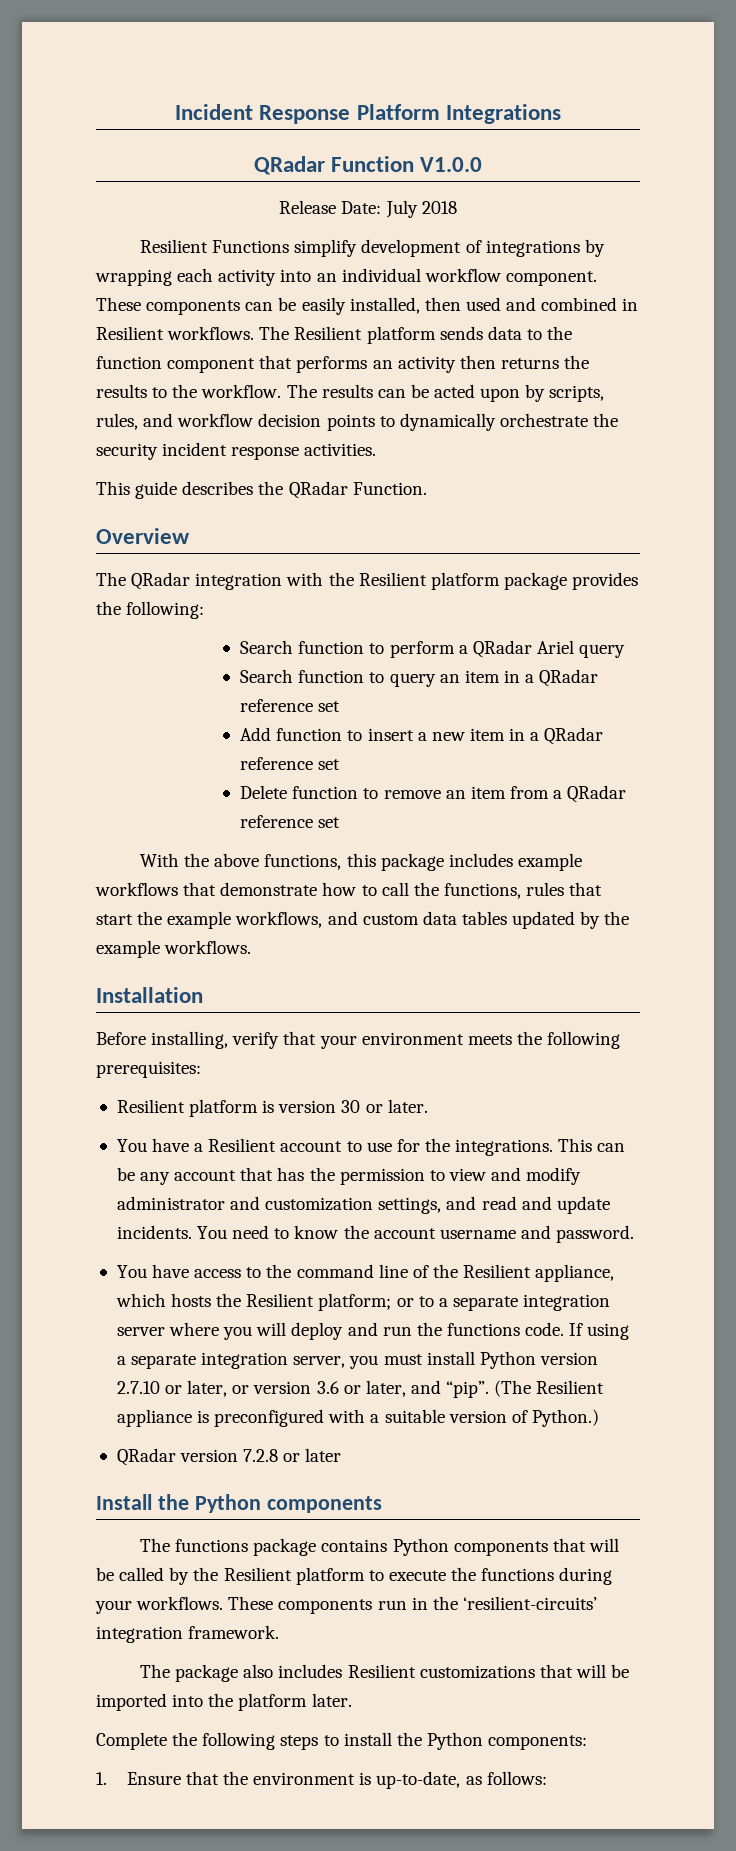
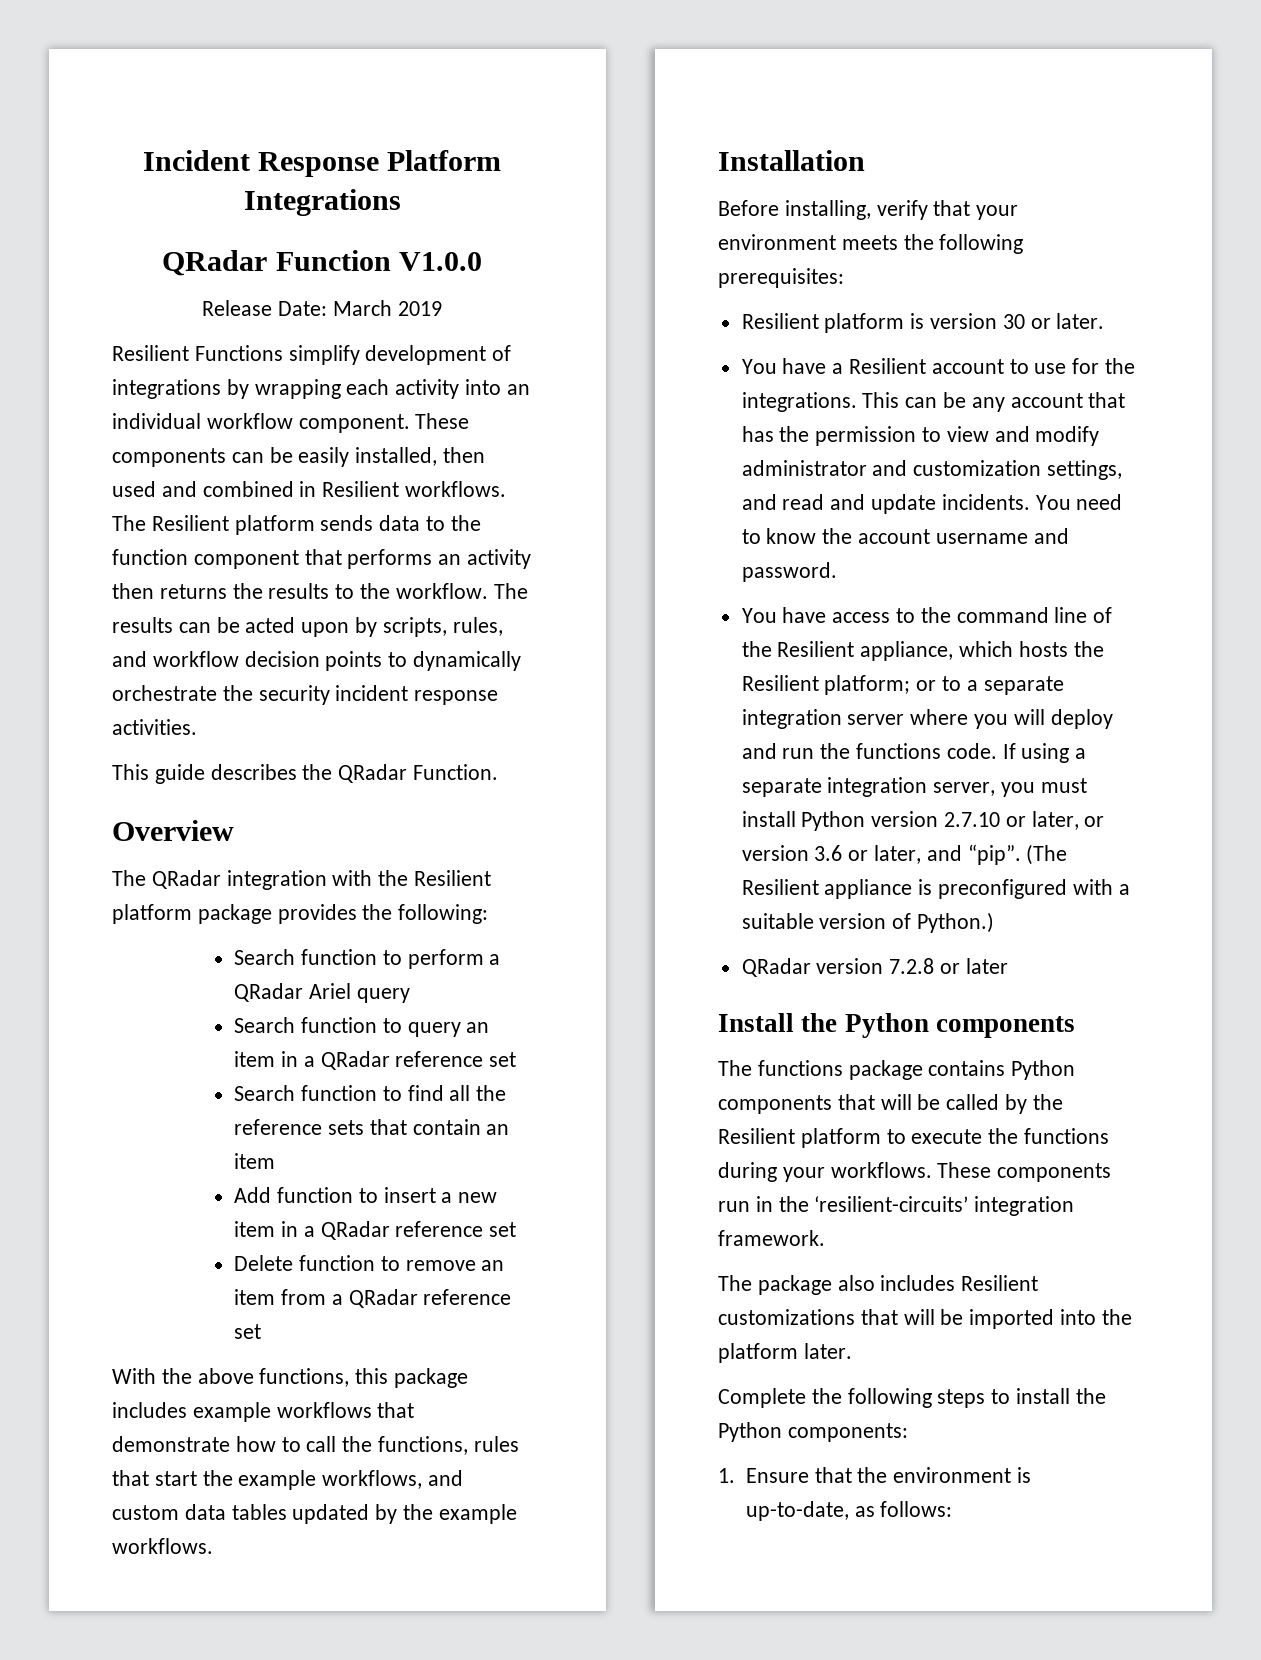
- Release Date: July 2018
+ Release Date: March 2019
+ Search function to find all the reference sets that contain an item

